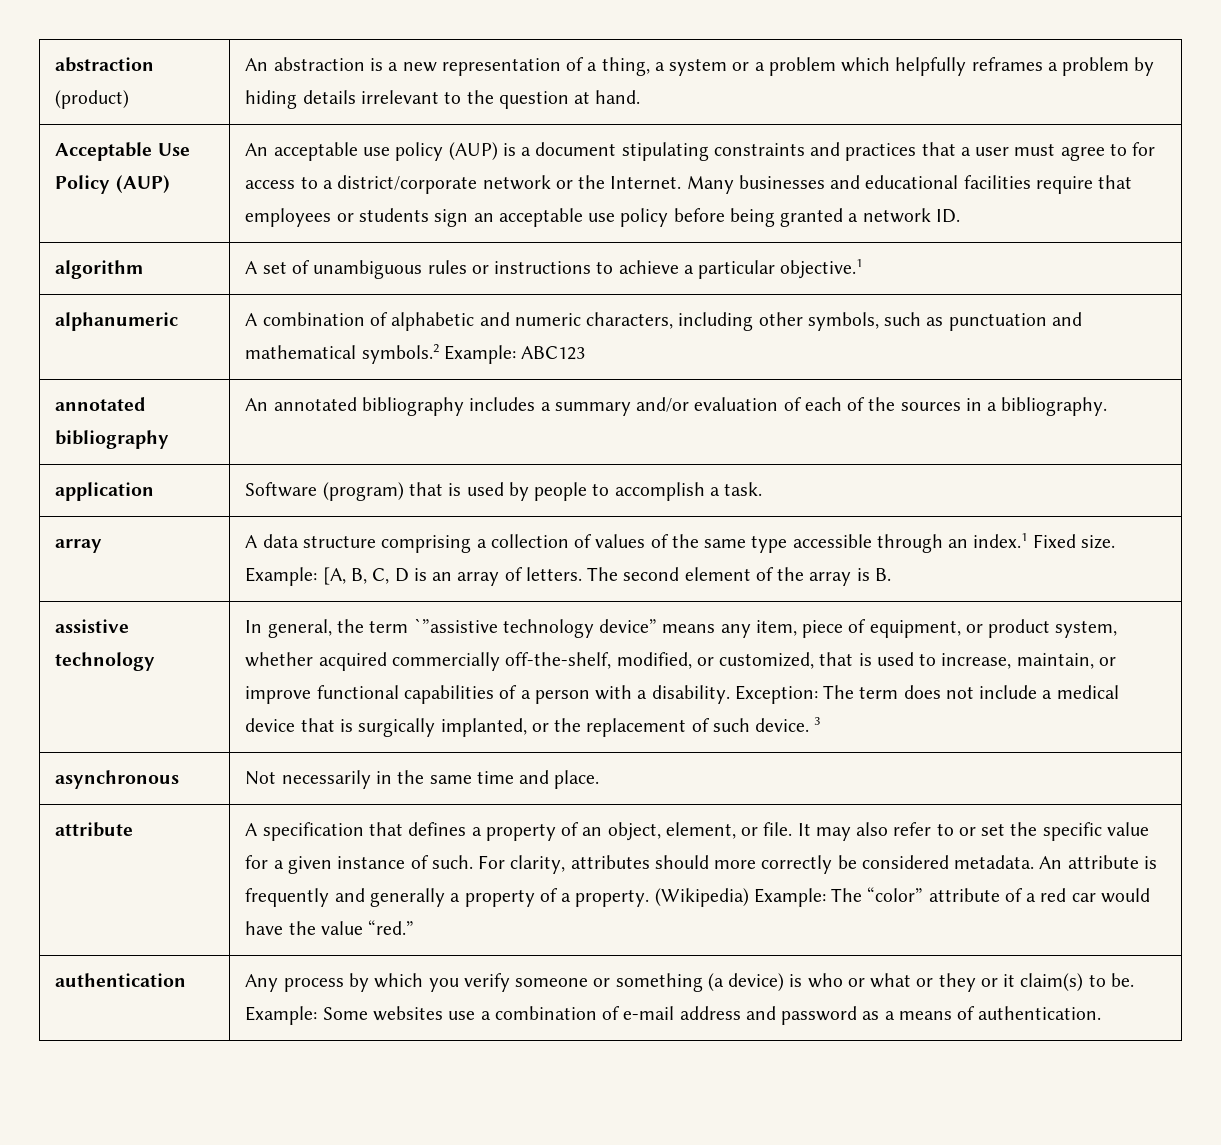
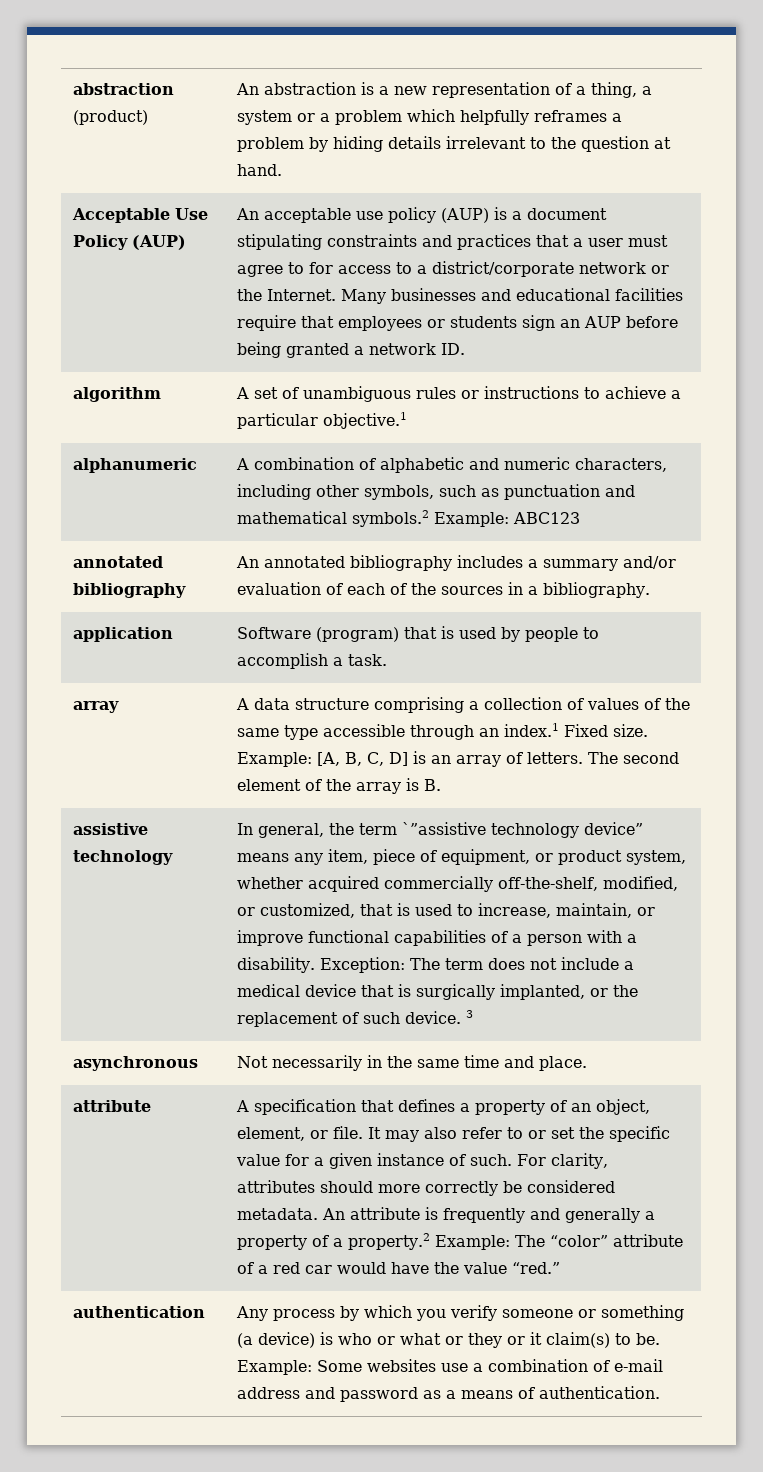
- Many businesses and educational facilities require that employees or students sign an acceptable use policy before being granted a network ID.
+ Many businesses and educational facilities require that employees or students sign an AUP before being granted a network ID.
- array | A data structure comprising a collection of values of the same type accessible through an index.1 Fixed size. Example: [A, B, C, D is an array of letters. The second element of the array is B.
+ array | A data structure comprising a collection of values of the same type accessible through an index.1 Fixed size. Example: [A, B, C, D] is an array of letters. The second element of the array is B.
- An attribute is frequently and generally a property of a property. (Wikipedia) Example: The “color” attribute of a red car would have the value “red.”
+ An attribute is frequently and generally a property of a property.2 Example: The “color” attribute of a red car would have the value “red.”

